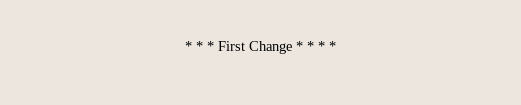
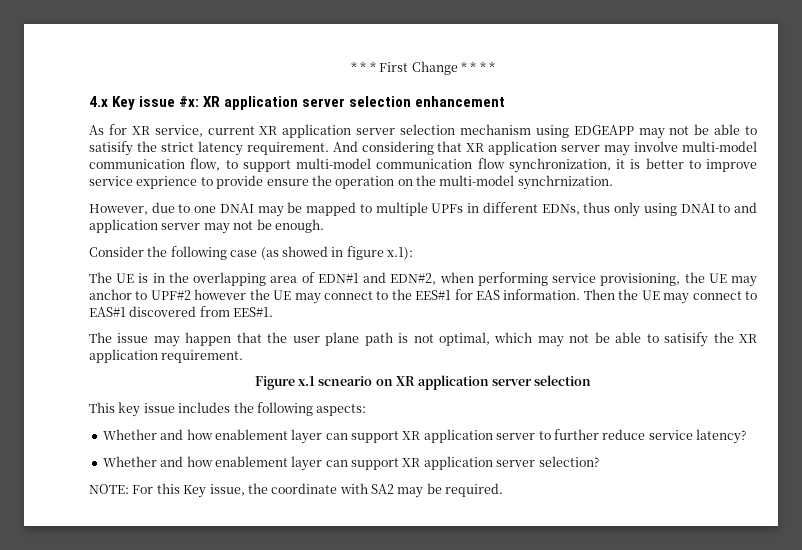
+ 4.x Key issue #x: XR application server selection enhancement
+ As for XR service, current XR application server selection mechanism using EDGEAPP may not be able to satisify the strict latency requirement. And considering that XR application server may involve multi-model communication flow, to support multi-model communication flow synchronization, it is better to improve service exprience to provide ensure the operation on the multi-model synchrnization.
+ However, due to one DNAI may be mapped to multiple UPFs in different EDNs, thus only using DNAI to and application server may not be enough.
+ Consider the following case (as showed in figure x.1):
+ The UE is in the overlapping area of EDN#1 and EDN#2, when performing service provisioning, the UE may anchor to UPF#2 however the UE may connect to the EES#1 for EAS information. Then the UE may connect to EAS#1 discovered from EES#1.
+ The issue may happen that the user plane path is not optimal, which may not be able to satisify the XR application requirement.
+ Figure x.1 scneario on XR application server selection
+ This key issue includes the following aspects:
+ Whether and how enablement layer can support XR application server to further reduce service latency?
+ Whether and how enablement layer can support XR application server selection?
+ NOTE: For this Key issue, the coordinate with SA2 may be required.

